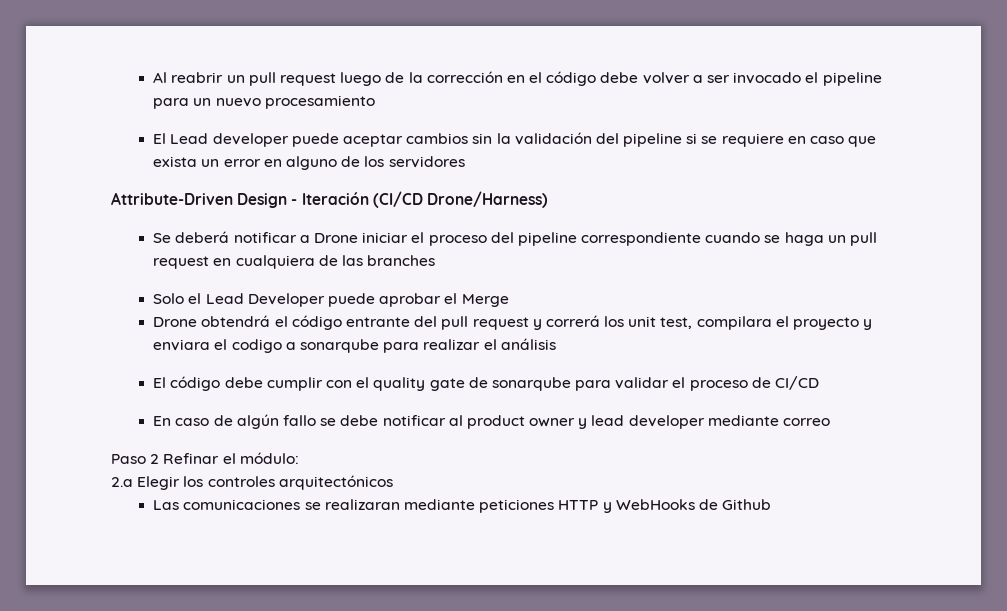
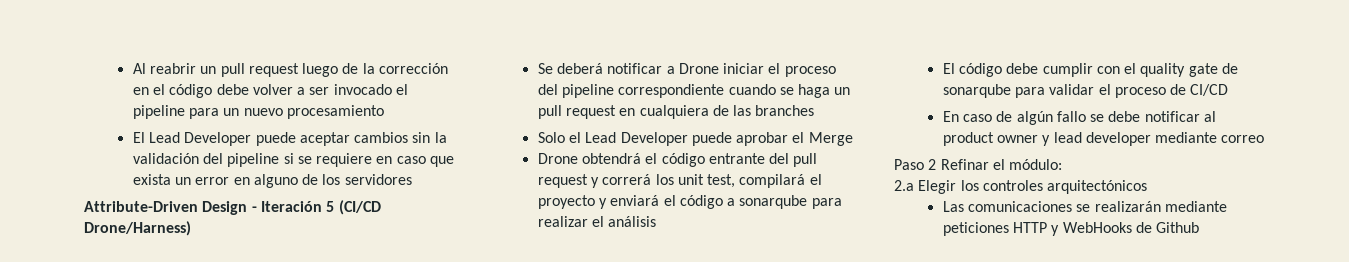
- El Lead developer puede aceptar cambios sin la validación del pipeline si se requiere en caso que exista un error en alguno de los servidores
+ El Lead Developer puede aceptar cambios sin la validación del pipeline si se requiere en caso que exista un error en alguno de los servidores
- Attribute-Driven Design - Iteración (CI/CD Drone/Harness)
+ Attribute-Driven Design - Iteración 5 (CI/CD Drone/Harness)
- Drone obtendrá el código entrante del pull request y correrá los unit test, compilara el proyecto y enviara el codigo a sonarqube para realizar el análisis
+ Drone obtendrá el código entrante del pull request y correrá los unit test, compilará el proyecto y enviará el código a sonarqube para realizar el análisis
- Las comunicaciones se realizaran mediante peticiones HTTP y WebHooks de Github
+ Las comunicaciones se realizarán mediante peticiones HTTP y WebHooks de Github

